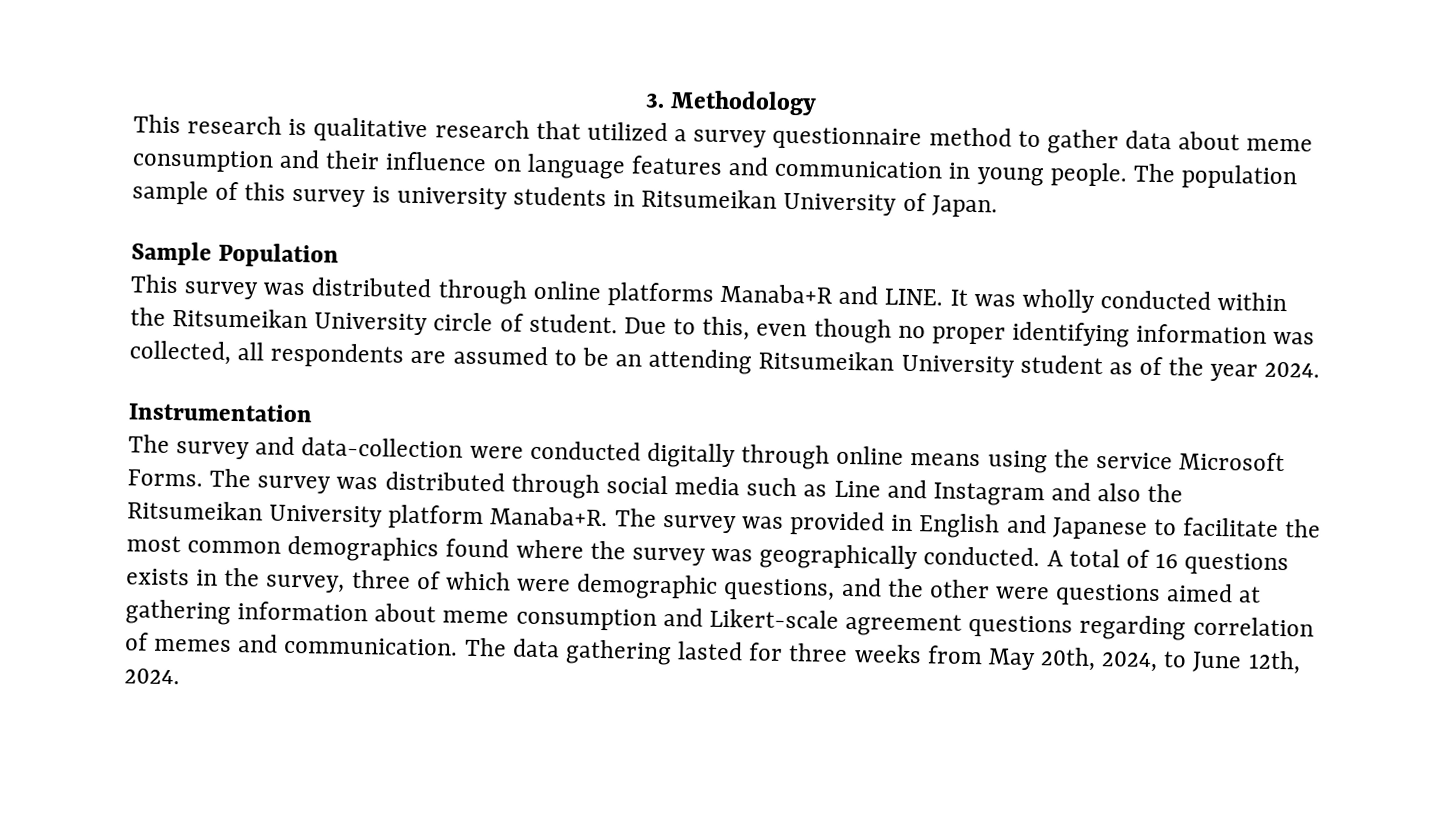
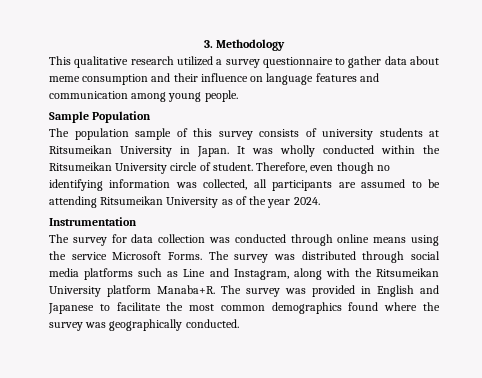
- This research is qualitative research that utilized a survey questionnaire method to gather data about meme consumption and their influence on language features and communication in young people. The population sample of this survey is university students in Ritsumeikan University of Japan.
+ This qualitative research utilized a survey questionnaire to gather data about meme consumption and their influence on language features and communication among young people.
  Sample Population
- This survey was distributed through online platforms Manaba+R and LINE.
+ The population sample of this survey consists of university students at Ritsumeikan University in Japan.
- Due to this, even though no proper identifying information was collected, all respondents are assumed to be an attending Ritsumeikan University student as of the year 2024.
+ Therefore, even though no identifying information was collected, all participants are assumed to be attending Ritsumeikan University as of the year 2024.
- The survey and data-collection were conducted digitally through online means using the service Microsoft Forms.
+ The survey for data collection was conducted through online means using the service Microsoft Forms.
- The survey was distributed through social media such as Line and Instagram and also the Ritsumeikan University platform Manaba+R.
+ The survey was distributed through social media platforms such as Line and Instagram, along with the Ritsumeikan University platform Manaba+R.
- A total of 16 questions exists in the survey, three of which were demographic questions, and the other were questions aimed at gathering information about meme consumption and Likert-scale agreement questions regarding correlation of memes and communication. The data gathering lasted for three weeks from May 20th, 2024, to June 12th, 2024.

